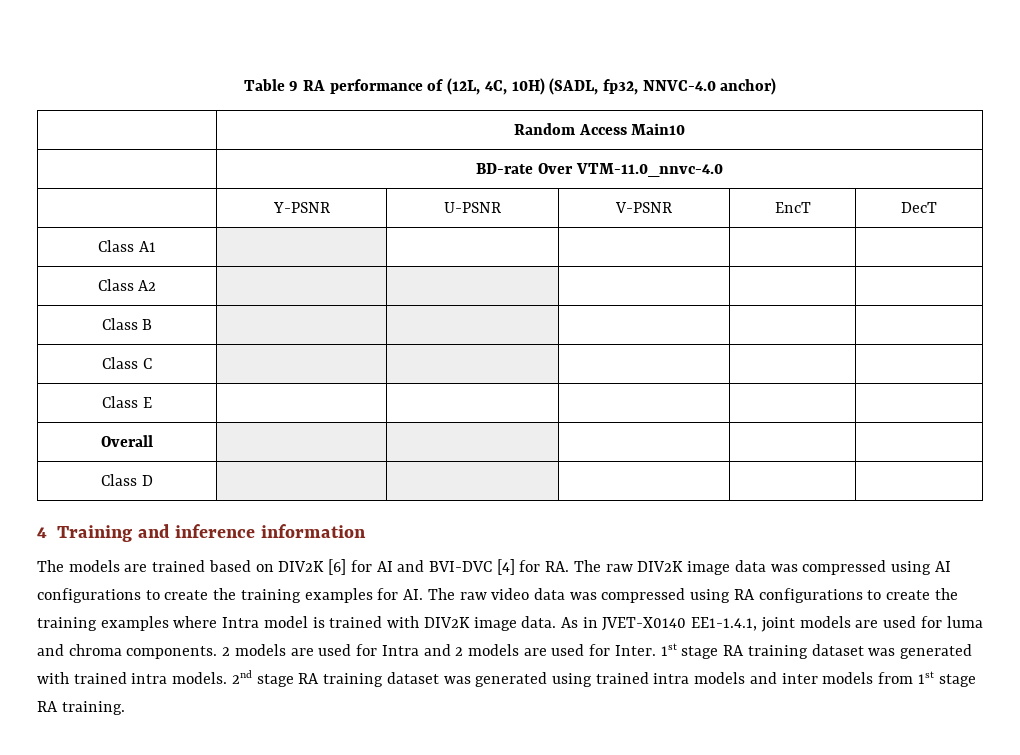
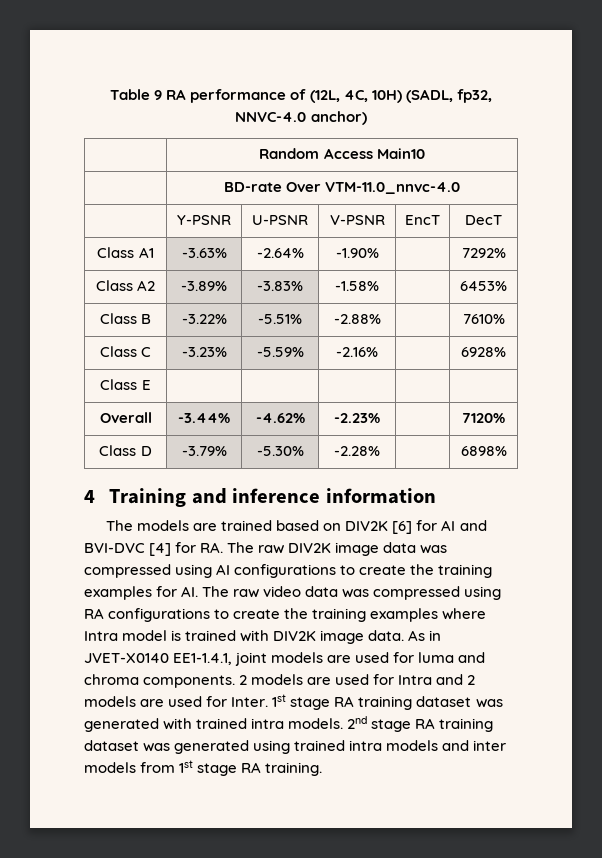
- Class A1 | | | | |
- Class A2 | | | | |
- Class B | | | | |
- Class C | | | | |
+ Class A1 | -3.63% | -2.64% | -1.90% | | 7292%
+ Class A2 | -3.89% | -3.83% | -1.58% | | 6453%
+ Class B | -3.22% | -5.51% | -2.88% | | 7610%
+ Class C | -3.23% | -5.59% | -2.16% | | 6928%
  Class E | | | | |
- Overall | | | | |
- Class D | | | | |
+ Overall | -3.44% | -4.62% | -2.23% | | 7120%
+ Class D | -3.79% | -5.30% | -2.28% | | 6898%

